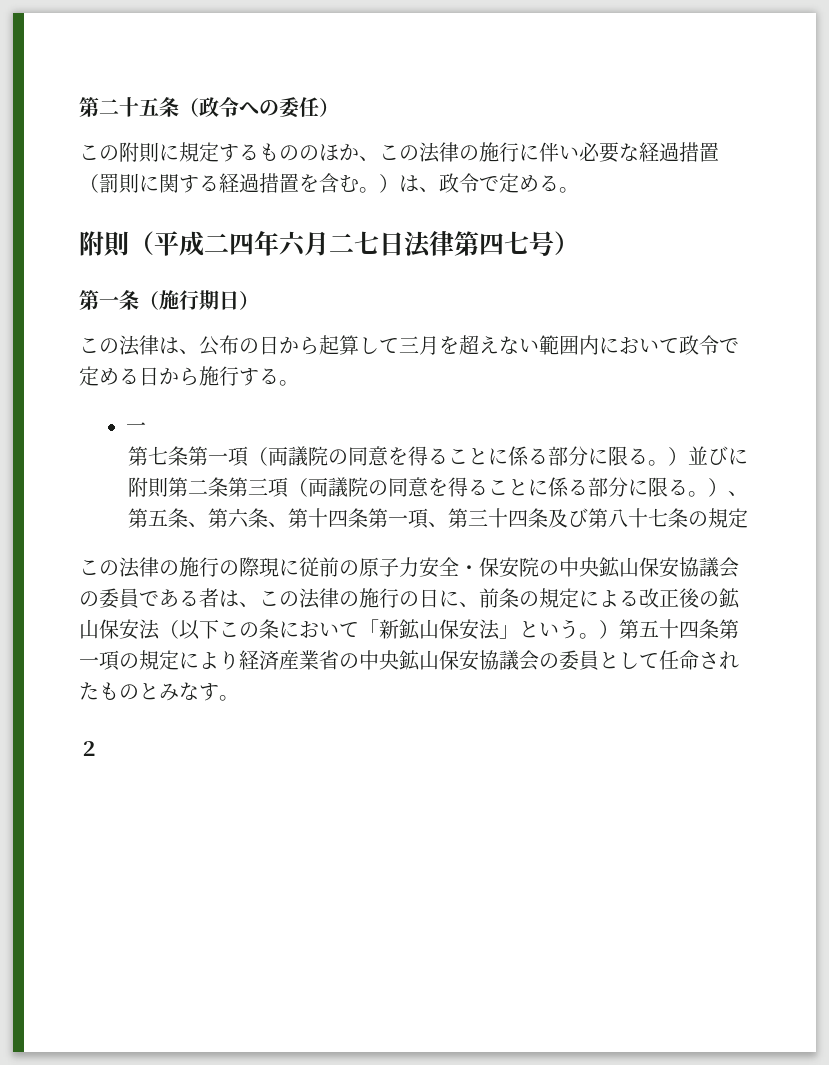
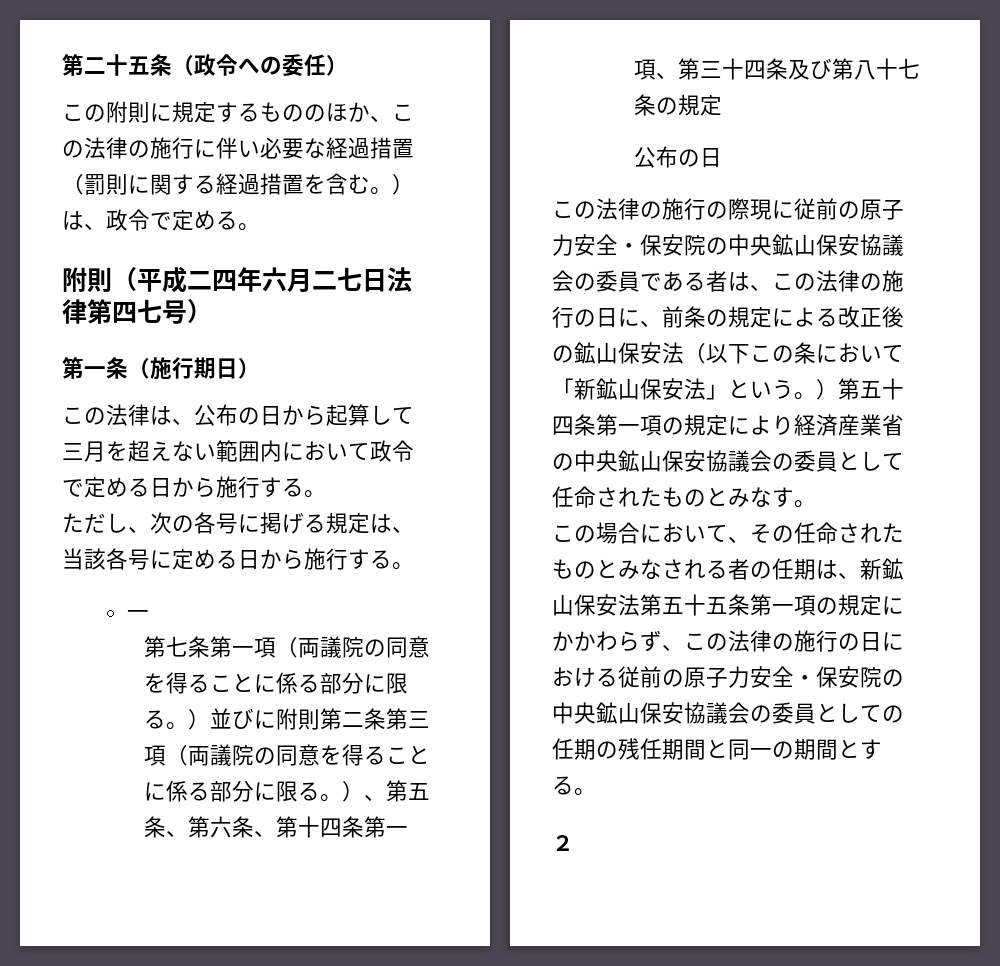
+ ただし、次の各号に掲げる規定は、当該各号に定める日から施行する。
  第七条第一項（両議院の同意を得ることに係る部分に限る。）並びに附則第二条第三項（両議院の同意を得ることに係る部分に限る。）、第五条、第六条、第十四条第一項、第三十四条及び第八十七条の規定
+ 公布の日
+ この場合において、その任命されたものとみなされる者の任期は、新鉱山保安法第五十五条第一項の規定にかかわらず、この法律の施行の日における従前の原子力安全・保安院の中央鉱山保安協議会の委員としての任期の残任期間と同一の期間とする。

